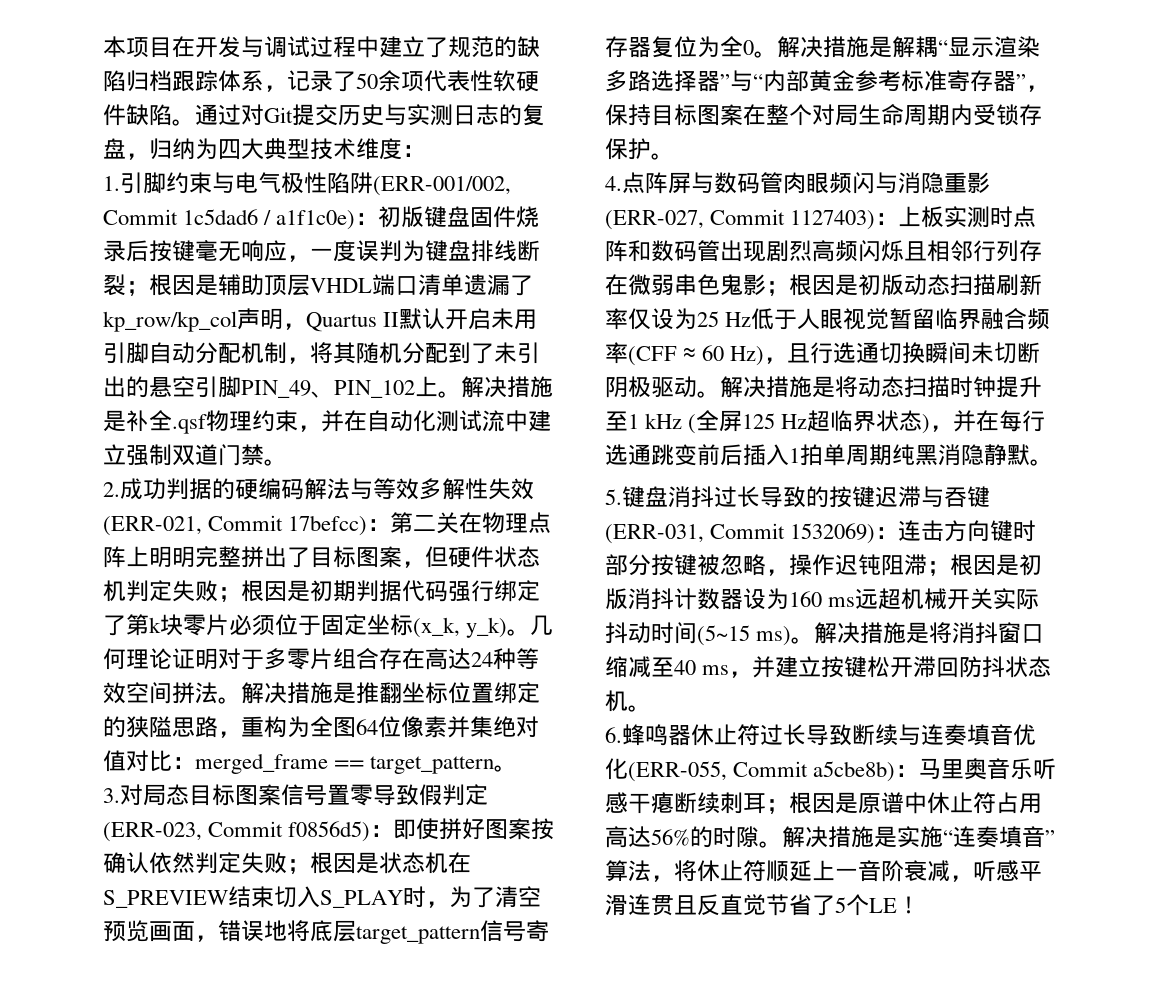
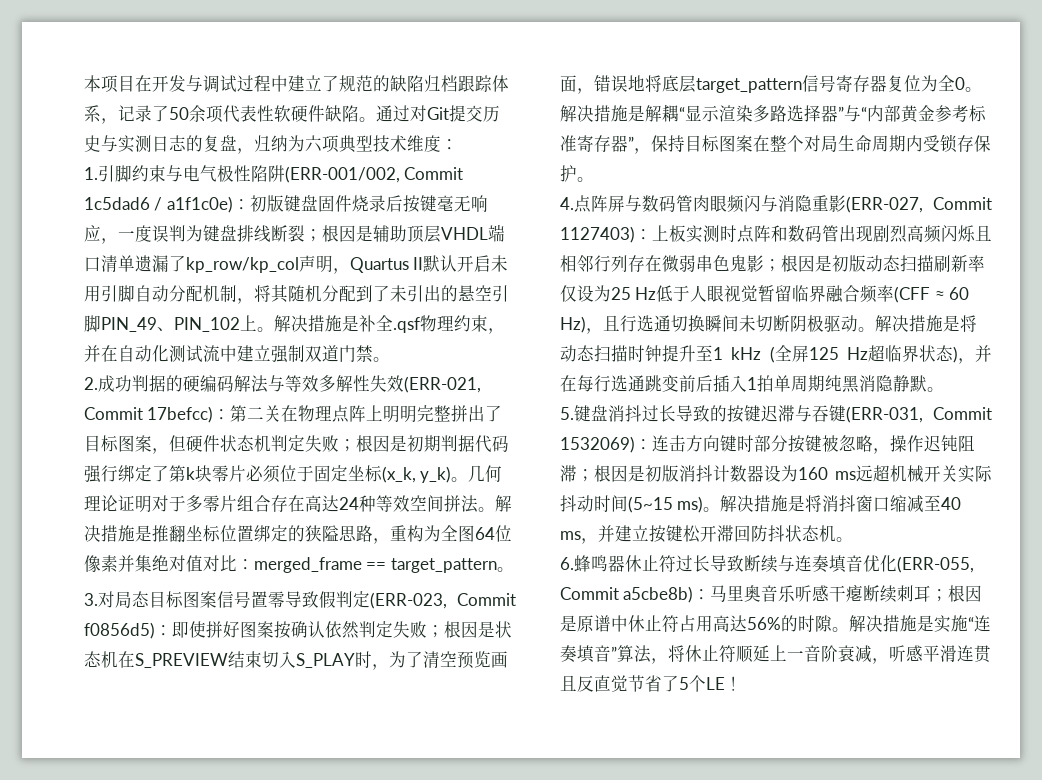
- 通过对Git提交历史与实测日志的复盘，归纳为四大典型技术维度：
+ 通过对Git提交历史与实测日志的复盘，归纳为六项典型技术维度：

